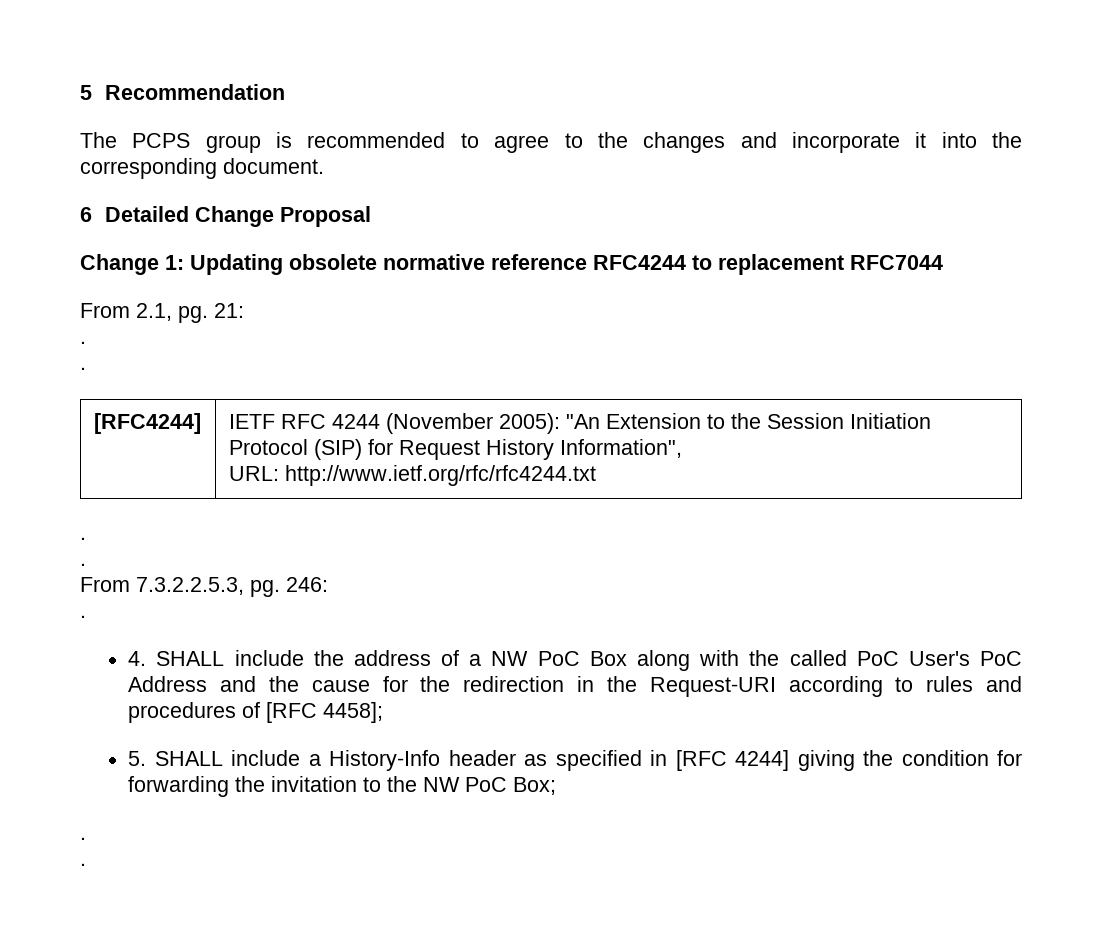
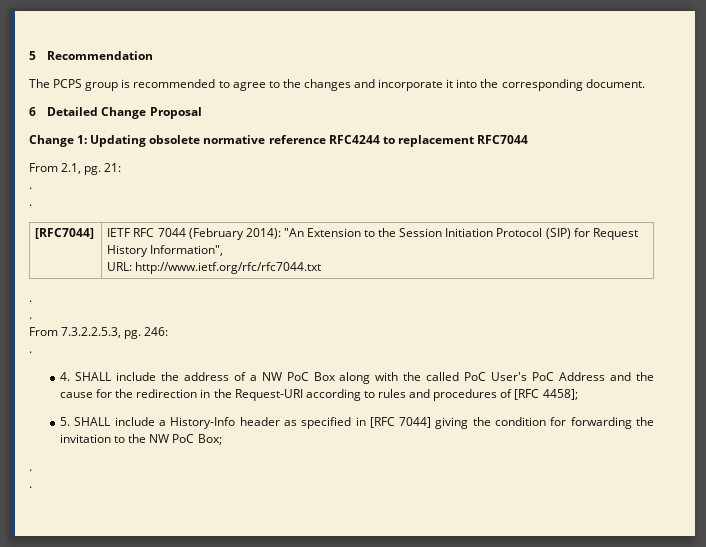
- [RFC4244] | IETF RFC 4244 (November 2005): "An Extension to the Session Initiation Protocol (SIP) for Request History Information",
- URL: http://www.ietf.org/rfc/rfc4244.txt
+ [RFC7044] | IETF RFC 7044 (February 2014): "An Extension to the Session Initiation Protocol (SIP) for Request History Information",
+ URL: http://www.ietf.org/rfc/rfc7044.txt
- 5. SHALL include a History-Info header as specified in [RFC 4244] giving the condition for forwarding the invitation to the NW PoC Box;
+ 5. SHALL include a History-Info header as specified in [RFC 7044] giving the condition for forwarding the invitation to the NW PoC Box;

